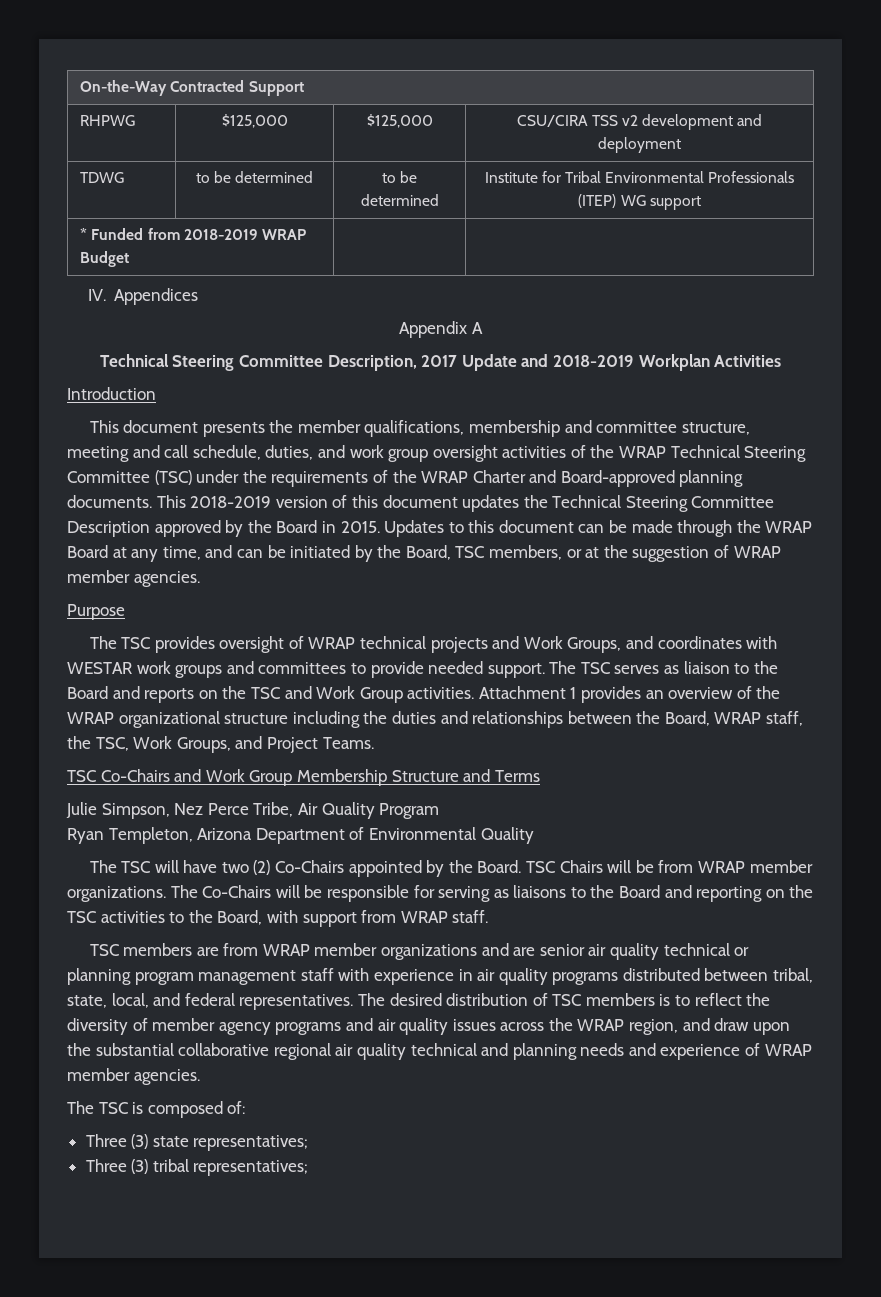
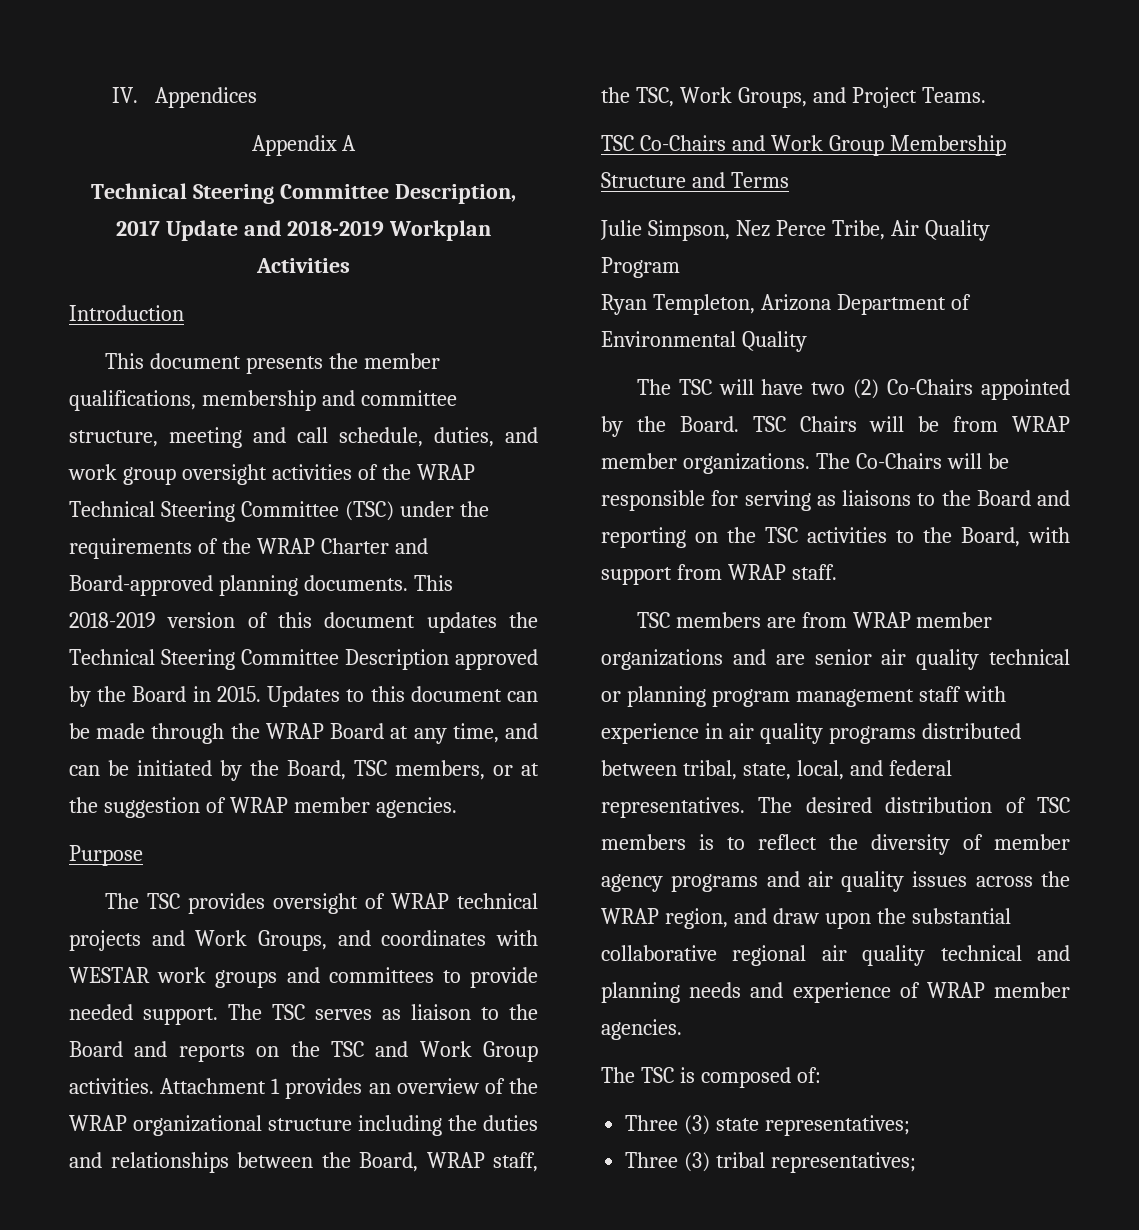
- On-the-Way Contracted Support
- RHPWG | $125,000 | $125,000 | CSU/CIRA TSS v2 development and deployment
- TDWG | to be determined | to be determined | Institute for Tribal Environmental Professionals (ITEP) WG support
- * Funded from 2018-2019 WRAP Budget | |

